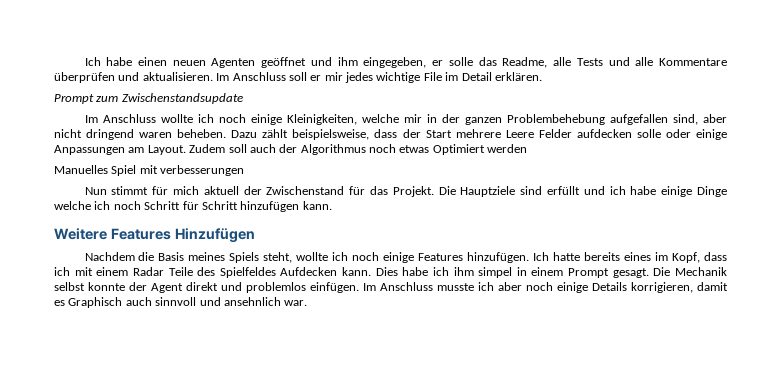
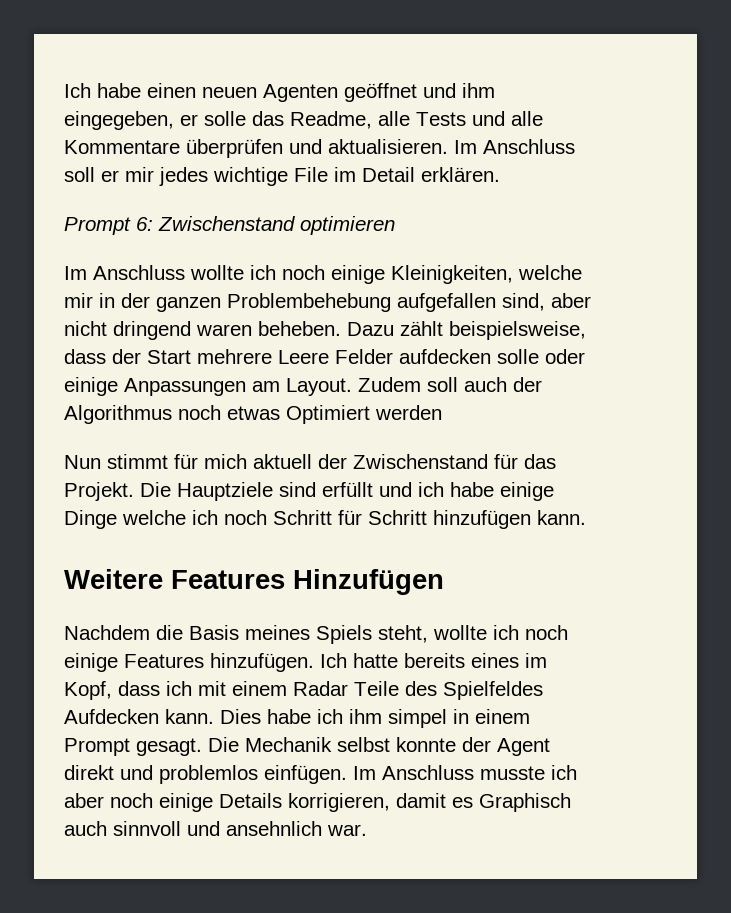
- Prompt zum Zwischenstandsupdate
+ Prompt 6: Zwischenstand optimieren
- Manuelles Spiel mit verbesserungen

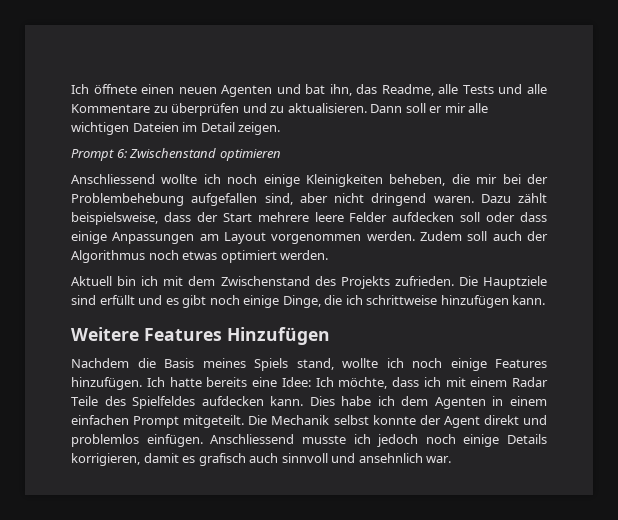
- Ich habe einen neuen Agenten geöffnet und ihm eingegeben, er solle das Readme, alle Tests und alle Kommentare überprüfen und aktualisieren. Im Anschluss soll er mir jedes wichtige File im Detail erklären.
+ Ich öffnete einen neuen Agenten und bat ihn, das Readme, alle Tests und alle Kommentare zu überprüfen und zu aktualisieren. Dann soll er mir alle wichtigen Dateien im Detail zeigen.
- Im Anschluss wollte ich noch einige Kleinigkeiten, welche mir in der ganzen Problembehebung aufgefallen sind, aber nicht dringend waren beheben.
+ Anschliessend wollte ich noch einige Kleinigkeiten beheben, die mir bei der Problembehebung aufgefallen sind, aber nicht dringend waren.
- Dazu zählt beispielsweise, dass der Start mehrere Leere Felder aufdecken solle oder einige Anpassungen am Layout.
+ Dazu zählt beispielsweise, dass der Start mehrere leere Felder aufdecken soll oder dass einige Anpassungen am Layout vorgenommen werden.
- Zudem soll auch der Algorithmus noch etwas Optimiert werden
- Nun stimmt für mich aktuell der Zwischenstand für das Projekt.
+ Zudem soll auch der Algorithmus noch etwas optimiert werden.
+ Aktuell bin ich mit dem Zwischenstand des Projekts zufrieden.
- Die Hauptziele sind erfüllt und ich habe einige Dinge welche ich noch Schritt für Schritt hinzufügen kann.
+ Die Hauptziele sind erfüllt und es gibt noch einige Dinge, die ich schrittweise hinzufügen kann.
- Nachdem die Basis meines Spiels steht, wollte ich noch einige Features hinzufügen.
+ Nachdem die Basis meines Spiels stand, wollte ich noch einige Features hinzufügen.
- Ich hatte bereits eines im Kopf, dass ich mit einem Radar Teile des Spielfeldes Aufdecken kann.
+ Ich hatte bereits eine Idee: Ich möchte, dass ich mit einem Radar Teile des Spielfeldes aufdecken kann.
- Dies habe ich ihm simpel in einem Prompt gesagt.
+ Dies habe ich dem Agenten in einem einfachen Prompt mitgeteilt.
- Im Anschluss musste ich aber noch einige Details korrigieren, damit es Graphisch auch sinnvoll und ansehnlich war.
+ Anschliessend musste ich jedoch noch einige Details korrigieren, damit es grafisch auch sinnvoll und ansehnlich war.

